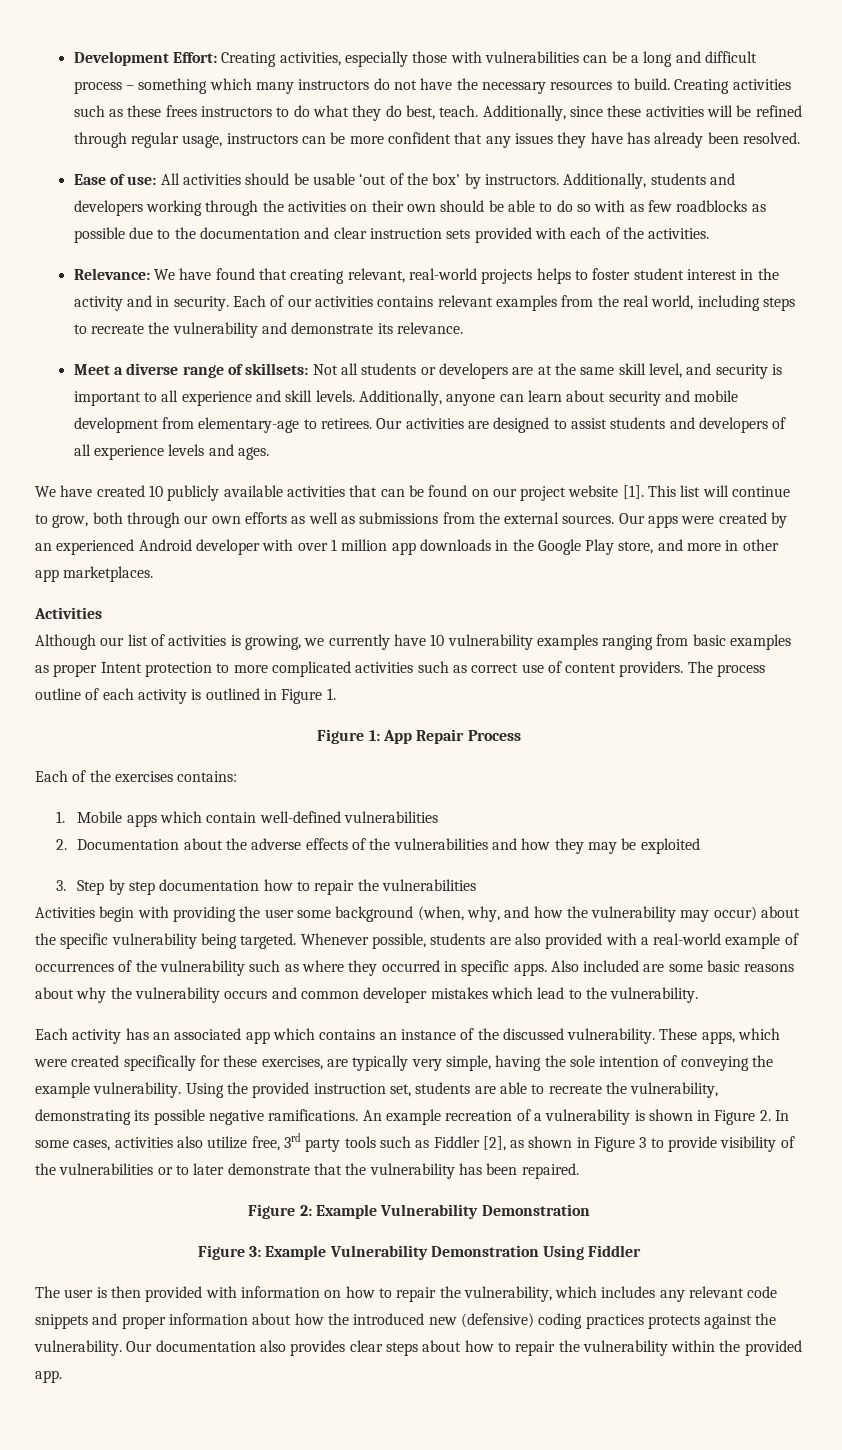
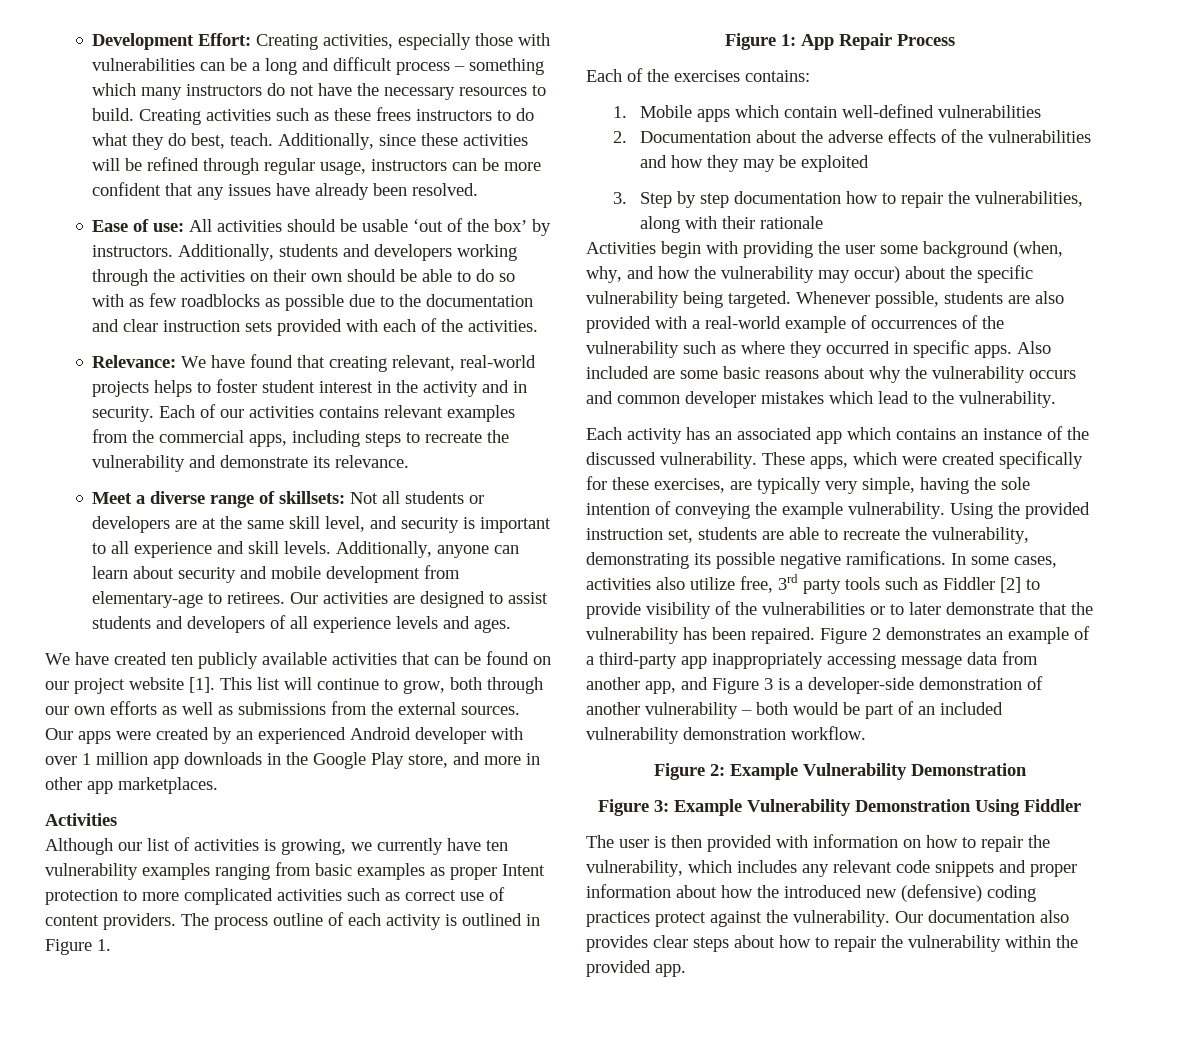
- Additionally, since these activities will be refined through regular usage, instructors can be more confident that any issues they have has already been resolved.
+ Additionally, since these activities will be refined through regular usage, instructors can be more confident that any issues have already been resolved.
- Each of our activities contains relevant examples from the real world, including steps to recreate the vulnerability and demonstrate its relevance.
+ Each of our activities contains relevant examples from the commercial apps, including steps to recreate the vulnerability and demonstrate its relevance.
- We have created 10 publicly available activities that can be found on our project website [1].
+ We have created ten publicly available activities that can be found on our project website [1].
- Although our list of activities is growing, we currently have 10 vulnerability examples ranging from basic examples as proper Intent protection to more complicated activities such as correct use of content providers.
+ Although our list of activities is growing, we currently have ten vulnerability examples ranging from basic examples as proper Intent protection to more complicated activities such as correct use of content providers.
- 3. Step by step documentation how to repair the vulnerabilities
+ 3. Step by step documentation how to repair the vulnerabilities, along with their rationale
- An example recreation of a vulnerability is shown in Figure 2. In some cases, activities also utilize free, 3rd party tools such as Fiddler [2], as shown in Figure 3 to provide visibility of the vulnerabilities or to later demonstrate that the vulnerability has been repaired.
+ In some cases, activities also utilize free, 3rd party tools such as Fiddler [2] to provide visibility of the vulnerabilities or to later demonstrate that the vulnerability has been repaired. Figure 2 demonstrates an example of a third-party app inappropriately accessing message data from another app, and Figure 3 is a developer-side demonstration of another vulnerability – both would be part of an included vulnerability demonstration workflow.
- The user is then provided with information on how to repair the vulnerability, which includes any relevant code snippets and proper information about how the introduced new (defensive) coding practices protects against the vulnerability.
+ The user is then provided with information on how to repair the vulnerability, which includes any relevant code snippets and proper information about how the introduced new (defensive) coding practices protect against the vulnerability.

